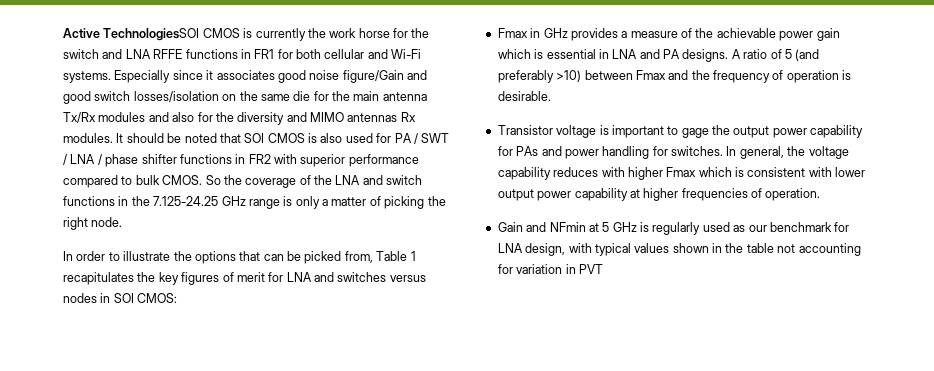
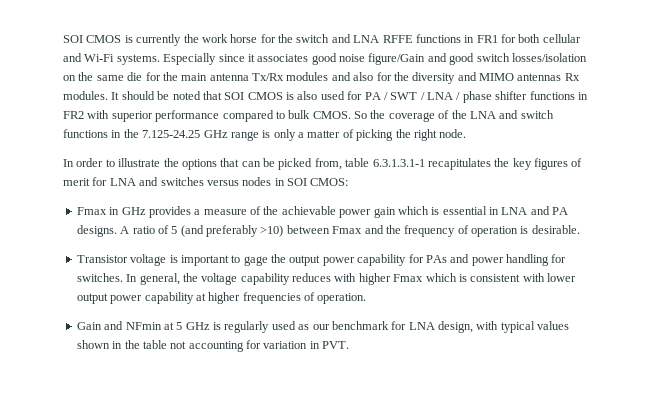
- Active TechnologiesSOI CMOS is currently the work horse for the switch and LNA RFFE functions in FR1 for both cellular and Wi-Fi systems.
+ SOI CMOS is currently the work horse for the switch and LNA RFFE functions in FR1 for both cellular and Wi-Fi systems.
- In order to illustrate the options that can be picked from, Table 1 recapitulates the key figures of merit for LNA and switches versus nodes in SOI CMOS:
+ In order to illustrate the options that can be picked from, table 6.3.1.3.1-1 recapitulates the key figures of merit for LNA and switches versus nodes in SOI CMOS:
- Gain and NFmin at 5 GHz is regularly used as our benchmark for LNA design, with typical values shown in the table not accounting for variation in PVT
+ Gain and NFmin at 5 GHz is regularly used as our benchmark for LNA design, with typical values shown in the table not accounting for variation in PVT.

